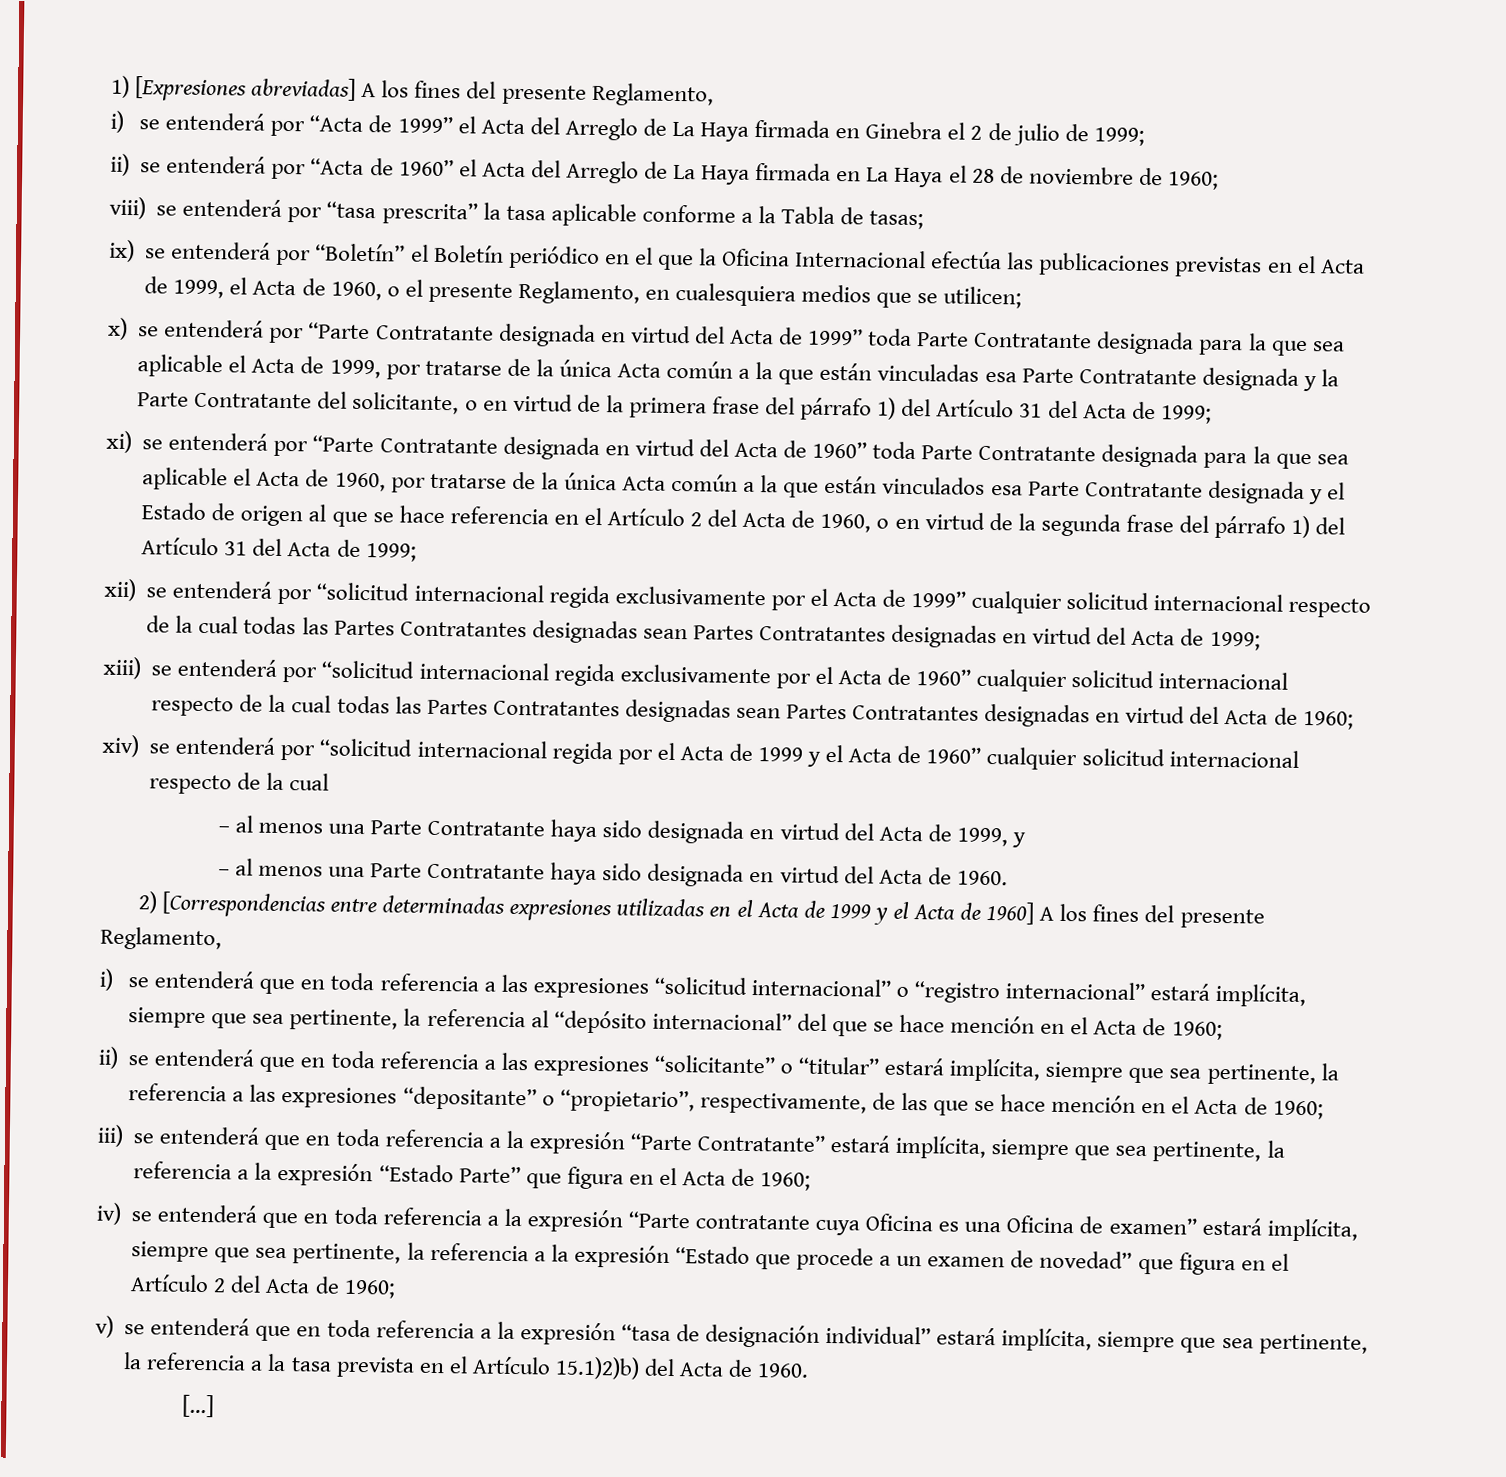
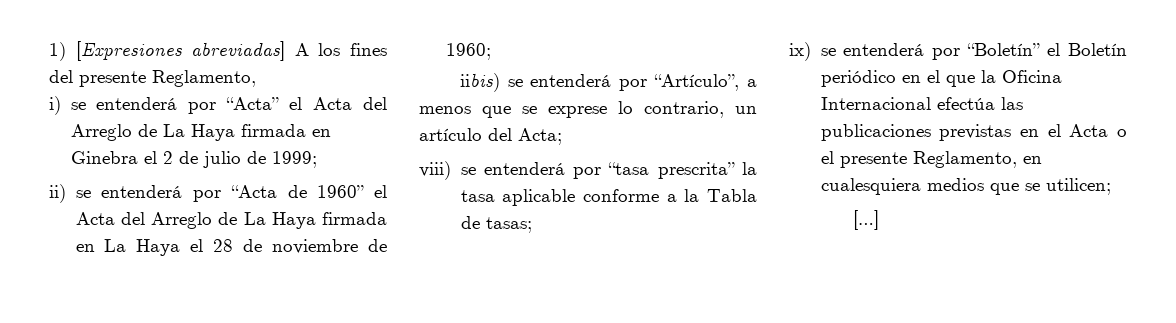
- i) se entenderá por “Acta de 1999” el Acta del Arreglo de La Haya firmada en Ginebra el 2 de julio de 1999;
+ i) se entenderá por “Acta” el Acta del Arreglo de La Haya firmada en Ginebra el 2 de julio de 1999;
+ iibis) se entenderá por “Artículo”, a menos que se exprese lo contrario, un artículo del Acta;
- ix) se entenderá por “Boletín” el Boletín periódico en el que la Oficina Internacional efectúa las publicaciones previstas en el Acta de 1999, el Acta de 1960, o el presente Reglamento, en cualesquiera medios que se utilicen;
+ ix) se entenderá por “Boletín” el Boletín periódico en el que la Oficina Internacional efectúa las publicaciones previstas en el Acta o el presente Reglamento, en cualesquiera medios que se utilicen;
- x) se entenderá por “Parte Contratante designada en virtud del Acta de 1999” toda Parte Contratante designada para la que sea aplicable el Acta de 1999, por tratarse de la única Acta común a la que están vinculadas esa Parte Contratante designada y la Parte Contratante del solicitante, o en virtud de la primera frase del párrafo 1) del Artículo 31 del Acta de 1999;
- xi) se entenderá por “Parte Contratante designada en virtud del Acta de 1960” toda Parte Contratante designada para la que sea aplicable el Acta de 1960, por tratarse de la única Acta común a la que están vinculados esa Parte Contratante designada y el Estado de origen al que se hace referencia en el Artículo 2 del Acta de 1960, o en virtud de la segunda frase del párrafo 1) del Artículo 31 del Acta de 1999;
- xii) se entenderá por “solicitud internacional regida exclusivamente por el Acta de 1999” cualquier solicitud internacional respecto de la cual todas las Partes Contratantes designadas sean Partes Contratantes designadas en virtud del Acta de 1999;
- xiii) se entenderá por “solicitud internacional regida exclusivamente por el Acta de 1960” cualquier solicitud internacional respecto de la cual todas las Partes Contratantes designadas sean Partes Contratantes designadas en virtud del Acta de 1960;
- xiv) se entenderá por “solicitud internacional regida por el Acta de 1999 y el Acta de 1960” cualquier solicitud internacional respecto de la cual
- – al menos una Parte Contratante haya sido designada en virtud del Acta de 1999, y
- – al menos una Parte Contratante haya sido designada en virtud del Acta de 1960.
- 2) [Correspondencias entre determinadas expresiones utilizadas en el Acta de 1999 y el Acta de 1960] A los fines del presente Reglamento,
- i) se entenderá que en toda referencia a las expresiones “solicitud internacional” o “registro internacional” estará implícita, siempre que sea pertinente, la referencia al “depósito internacional” del que se hace mención en el Acta de 1960;
- ii) se entenderá que en toda referencia a las expresiones “solicitante” o “titular” estará implícita, siempre que sea pertinente, la referencia a las expresiones “depositante” o “propietario”, respectivamente, de las que se hace mención en el Acta de 1960;
- iii) se entenderá que en toda referencia a la expresión “Parte Contratante” estará implícita, siempre que sea pertinente, la referencia a la expresión “Estado Parte” que figura en el Acta de 1960;
- iv) se entenderá que en toda referencia a la expresión “Parte contratante cuya Oficina es una Oficina de examen” estará implícita, siempre que sea pertinente, la referencia a la expresión “Estado que procede a un examen de novedad” que figura en el Artículo 2 del Acta de 1960;
- v) se entenderá que en toda referencia a la expresión “tasa de designación individual” estará implícita, siempre que sea pertinente, la referencia a la tasa prevista en el Artículo 15.1)2)b) del Acta de 1960.

